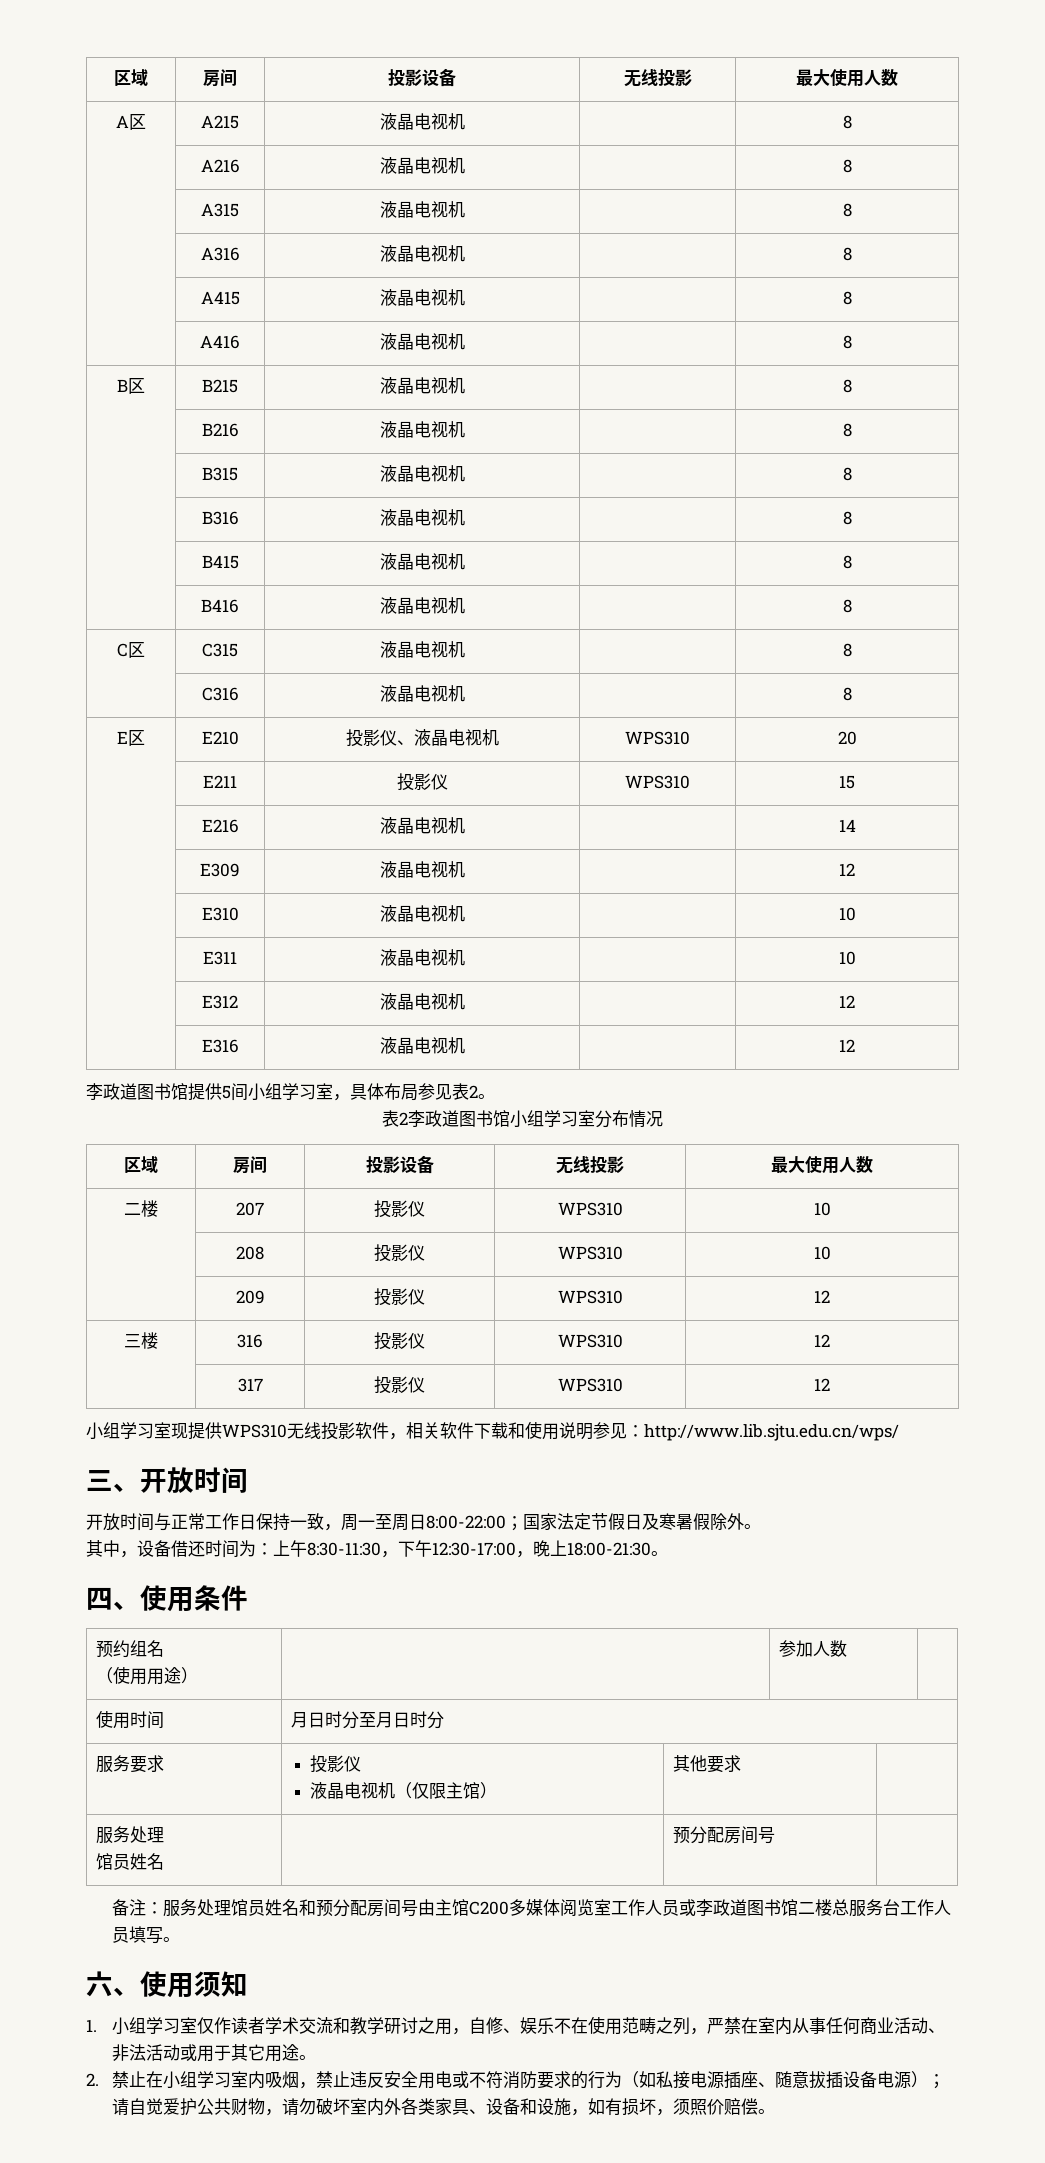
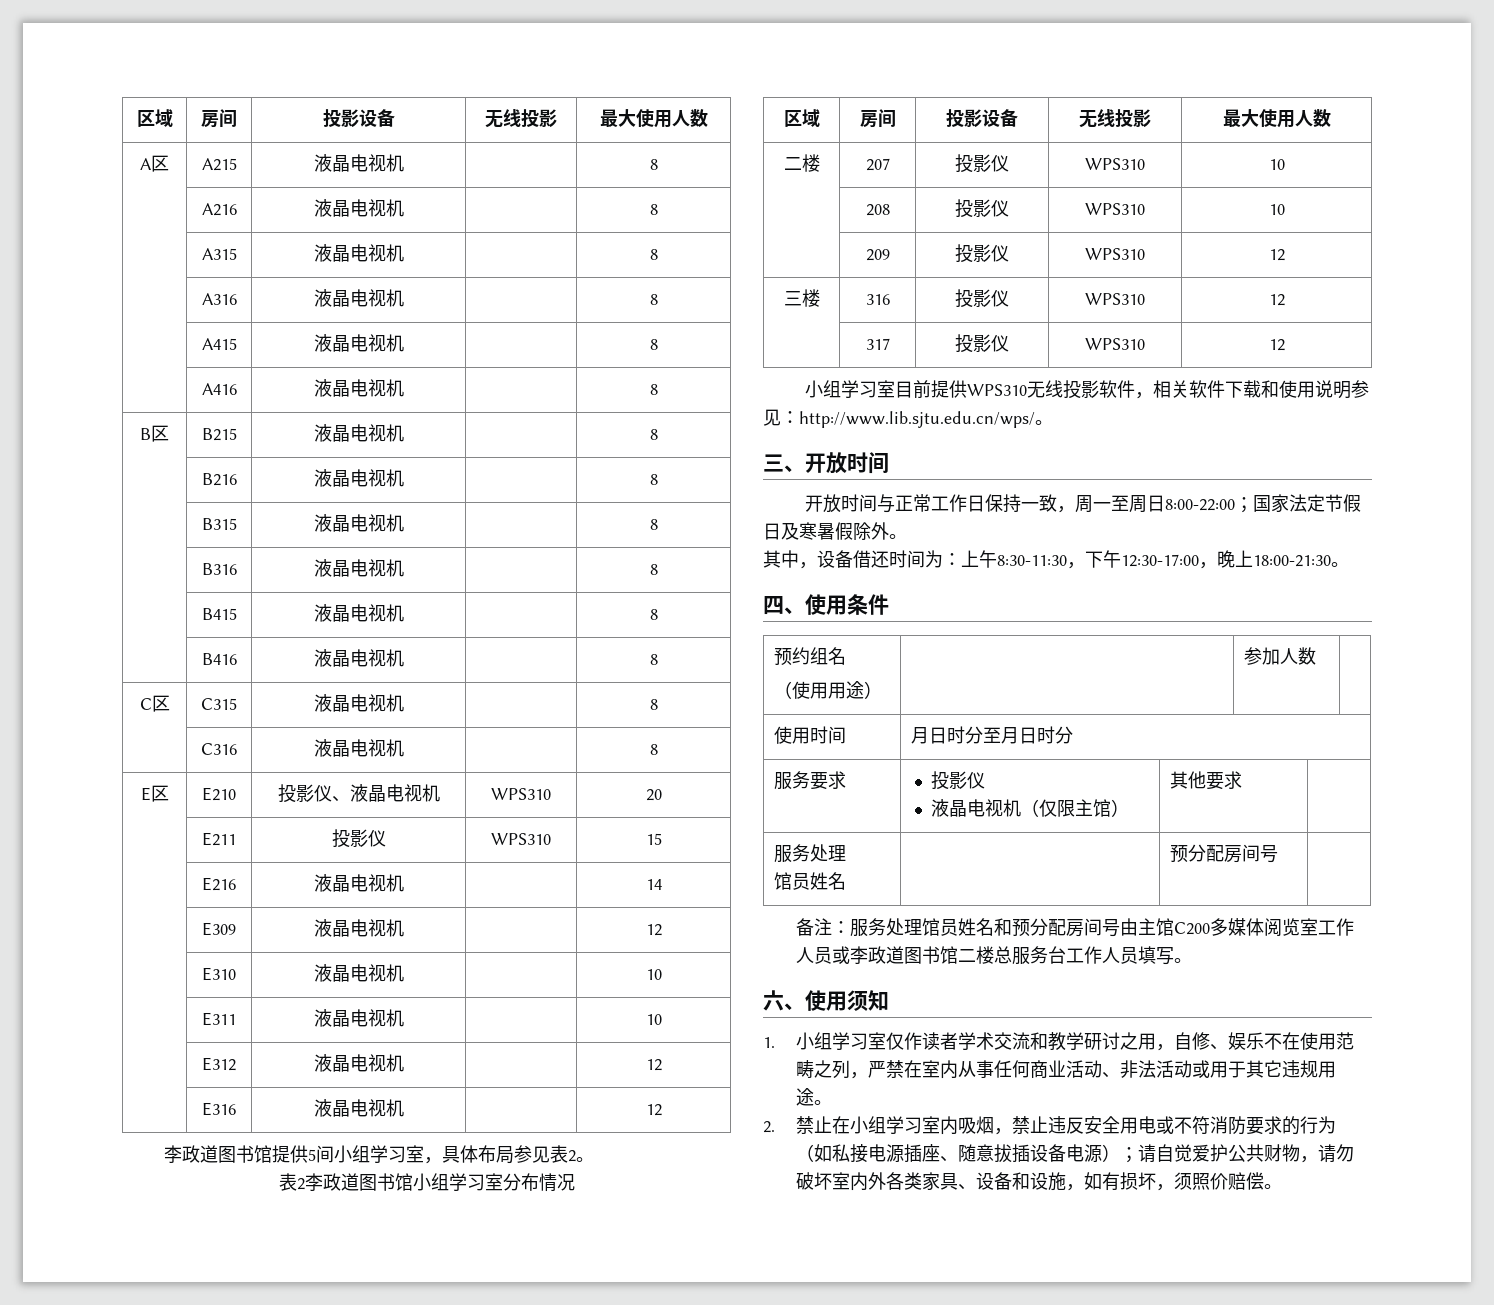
- 小组学习室现提供WPS310无线投影软件，相关软件下载和使用说明参见：http://www.lib.sjtu.edu.cn/wps/
+ 小组学习室目前提供WPS310无线投影软件，相关软件下载和使用说明参见：http://www.lib.sjtu.edu.cn/wps/。
- 1.小组学习室仅作读者学术交流和教学研讨之用，自修、娱乐不在使用范畴之列，严禁在室内从事任何商业活动、非法活动或用于其它用途。
+ 1.小组学习室仅作读者学术交流和教学研讨之用，自修、娱乐不在使用范畴之列，严禁在室内从事任何商业活动、非法活动或用于其它违规用途。

